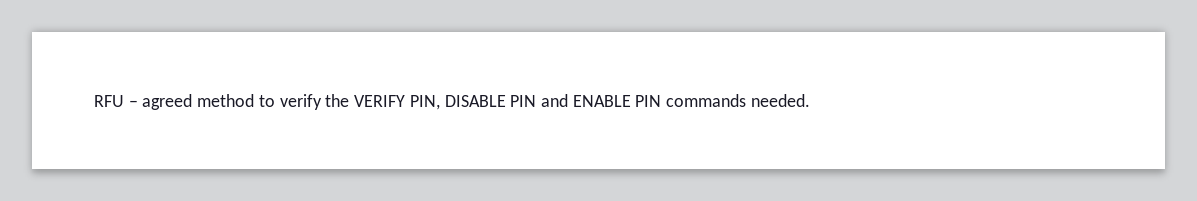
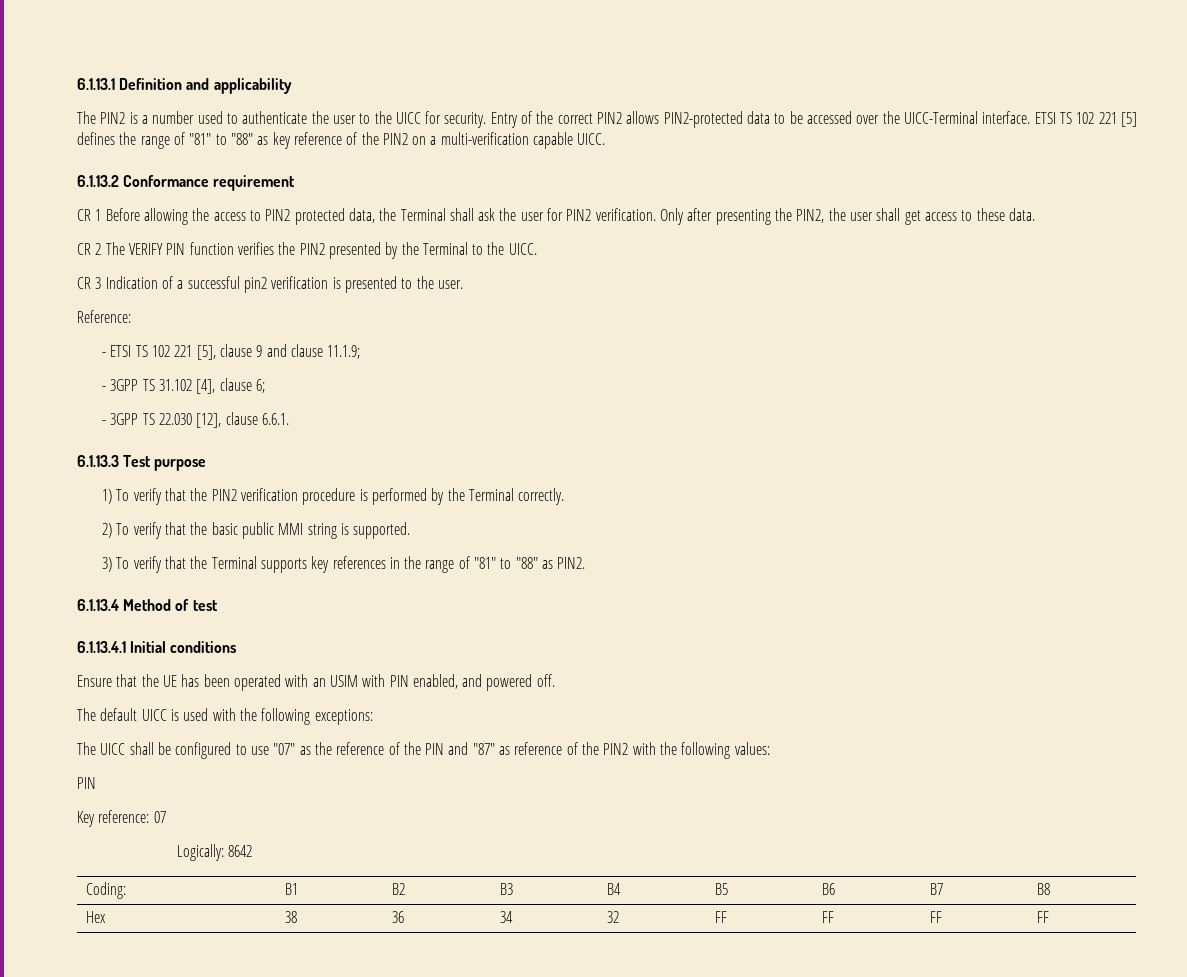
- RFU – agreed method to verify the VERIFY PIN, DISABLE PIN and ENABLE PIN commands needed.
+ 6.1.13.1 Definition and applicability
+ The PIN2 is a number used to authenticate the user to the UICC for security. Entry of the correct PIN2 allows PIN2-protected data to be accessed over the UICC-Terminal interface. ETSI TS 102 221 [5] defines the range of "81" to "88" as key reference of the PIN2 on a multi-verification capable UICC.
+ 6.1.13.2 Conformance requirement
+ CR 1 Before allowing the access to PIN2 protected data, the Terminal shall ask the user for PIN2 verification. Only after presenting the PIN2, the user shall get access to these data.
+ CR 2 The VERIFY PIN function verifies the PIN2 presented by the Terminal to the UICC.
+ CR 3 Indication of a successful pin2 verification is presented to the user.
+ Reference:
+ - ETSI TS 102 221 [5], clause 9 and clause 11.1.9;
+ - 3GPP TS 31.102 [4], clause 6;
+ - 3GPP TS 22.030 [12], clause 6.6.1.
+ 6.1.13.3 Test purpose
+ 1) To verify that the PIN2 verification procedure is performed by the Terminal correctly.
+ 2) To verify that the basic public MMI string is supported.
+ 3) To verify that the Terminal supports key references in the range of "81" to "88" as PIN2.
+ 6.1.13.4 Method of test
+ 6.1.13.4.1 Initial conditions
+ Ensure that the UE has been operated with an USIM with PIN enabled, and powered off.
+ The default UICC is used with the following exceptions:
+ The UICC shall be configured to use "07" as the reference of the PIN and "87" as reference of the PIN2 with the following values:
+ PIN
+ Key reference: 07
+ Logically: 8642
+ Coding: | B1 | B2 | B3 | B4 | B5 | B6 | B7 | B8
+ Hex | 38 | 36 | 34 | 32 | FF | FF | FF | FF

